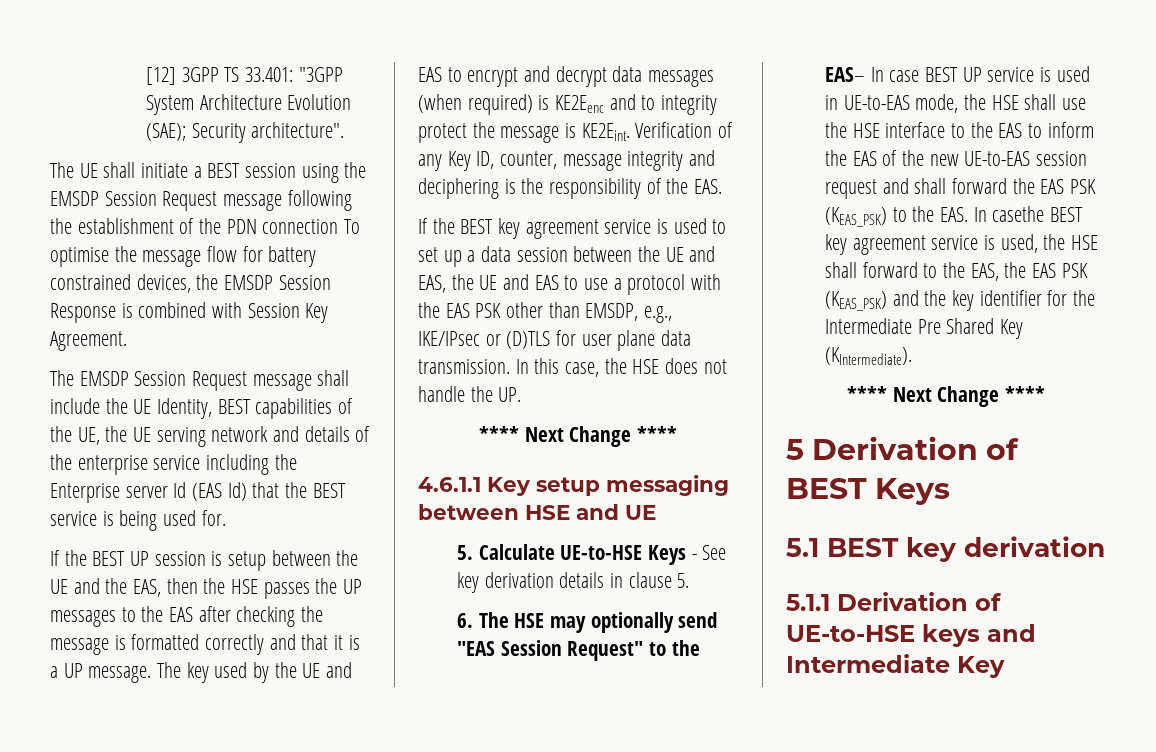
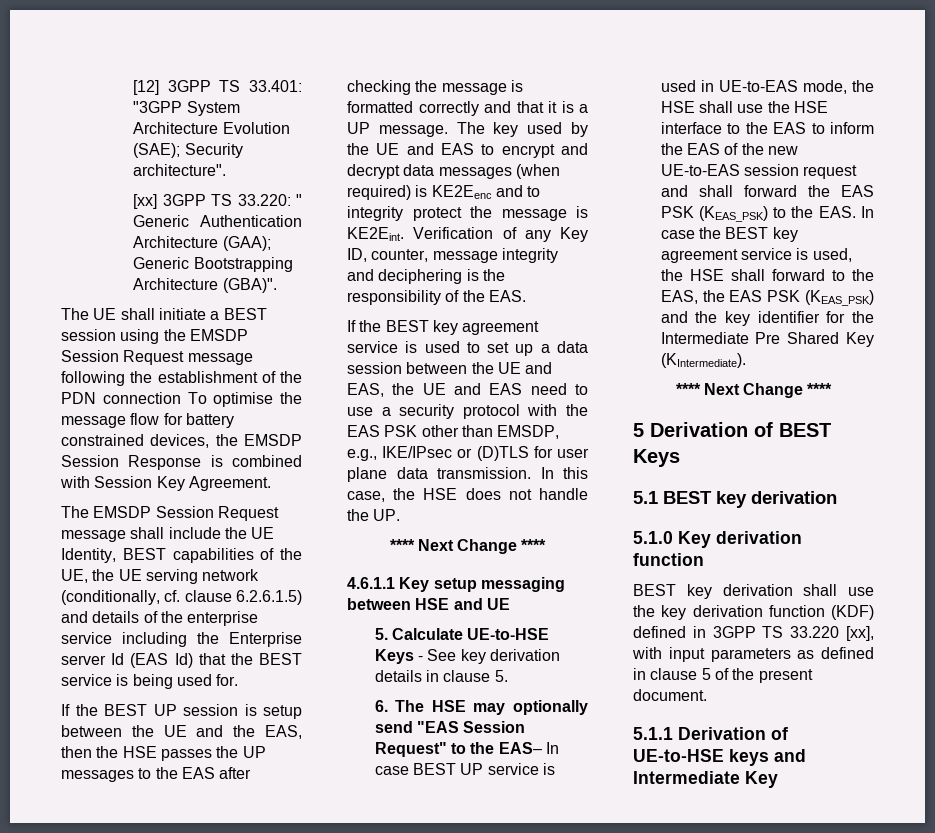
+ [xx] 3GPP TS 33.220: " Generic Authentication Architecture (GAA); Generic Bootstrapping Architecture (GBA)".
- The EMSDP Session Request message shall include the UE Identity, BEST capabilities of the UE, the UE serving network and details of the enterprise service including the Enterprise server Id (EAS Id) that the BEST service is being used for.
+ The EMSDP Session Request message shall include the UE Identity, BEST capabilities of the UE, the UE serving network (conditionally, cf. clause 6.2.6.1.5) and details of the enterprise service including the Enterprise server Id (EAS Id) that the BEST service is being used for.
- If the BEST key agreement service is used to set up a data session between the UE and EAS, the UE and EAS to use a protocol with the EAS PSK other than EMSDP, e.g., IKE/IPsec or (D)TLS for user plane data transmission.
+ If the BEST key agreement service is used to set up a data session between the UE and EAS, the UE and EAS need to use a security protocol with the EAS PSK other than EMSDP, e.g., IKE/IPsec or (D)TLS for user plane data transmission.
- 6. The HSE may optionally send "EAS Session Request" to the EAS– In case BEST UP service is used in UE-to-EAS mode, the HSE shall use the HSE interface to the EAS to inform the EAS of the new UE-to-EAS session request and shall forward the EAS PSK (KEAS_PSK) to the EAS. In casethe BEST key agreement service is used, the HSE shall forward to the EAS, the EAS PSK (KEAS_PSK) and the key identifier for the Intermediate Pre Shared Key (KIntermediate).
+ 6. The HSE may optionally send "EAS Session Request" to the EAS– In case BEST UP service is used in UE-to-EAS mode, the HSE shall use the HSE interface to the EAS to inform the EAS of the new UE-to-EAS session request and shall forward the EAS PSK (KEAS_PSK) to the EAS. In case the BEST key agreement service is used, the HSE shall forward to the EAS, the EAS PSK (KEAS_PSK) and the key identifier for the Intermediate Pre Shared Key (KIntermediate).
+ 5.1.0 Key derivation function
+ BEST key derivation shall use the key derivation function (KDF) defined in 3GPP TS 33.220 [xx], with input parameters as defined in clause 5 of the present document.

